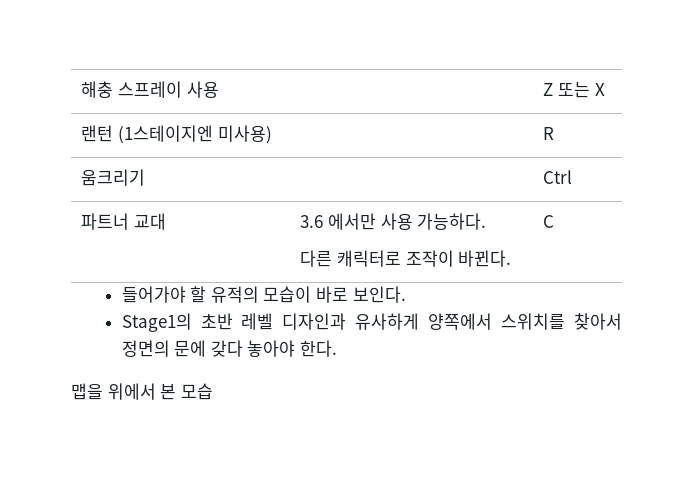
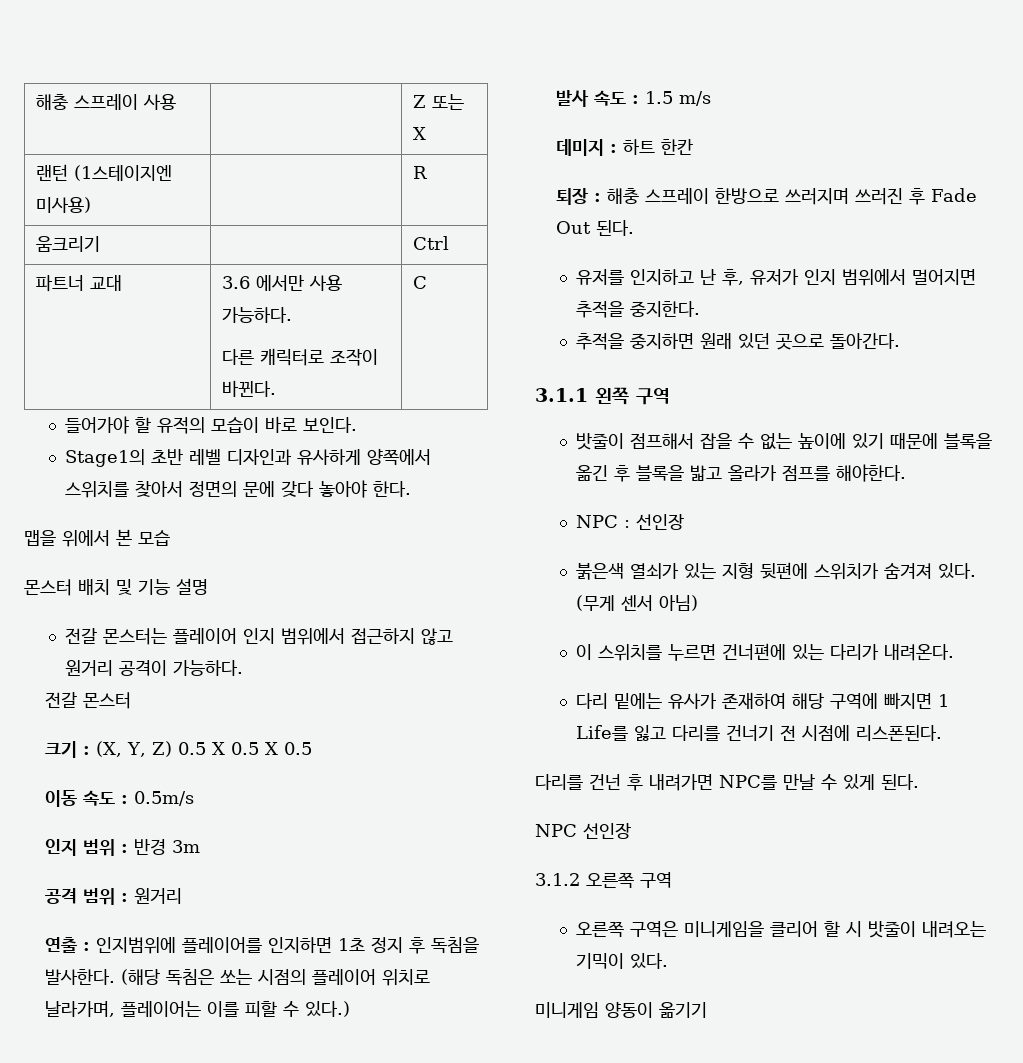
+ 몬스터 배치 및 기능 설명
+ 전갈 몬스터는 플레이어 인지 범위에서 접근하지 않고 원거리 공격이 가능하다.
+ 전갈 몬스터
+ 크기 : (X, Y, Z) 0.5 X 0.5 X 0.5
+ 이동 속도 : 0.5m/s
+ 인지 범위 : 반경 3m
+ 공격 범위 : 원거리
+ 연출 : 인지범위에 플레이어를 인지하면 1초 정지 후 독침을 발사한다. (해당 독침은 쏘는 시점의 플레이어 위치로 날라가며, 플레이어는 이를 피할 수 있다.)
+ 발사 속도 : 1.5 m/s
+ 데미지 : 하트 한칸
+ 퇴장 : 해충 스프레이 한방으로 쓰러지며 쓰러진 후 Fade Out 된다.
+ 유저를 인지하고 난 후, 유저가 인지 범위에서 멀어지면 추적을 중지한다.
+ 추적을 중지하면 원래 있던 곳으로 돌아간다.
+ 3.1.1 왼쪽 구역
+ 밧줄이 점프해서 잡을 수 없는 높이에 있기 때문에 블록을 옮긴 후 블록을 밟고 올라가 점프를 해야한다.
+ NPC : 선인장
+ 붉은색 열쇠가 있는 지형 뒷편에 스위치가 숨겨져 있다. (무게 센서 아님)
+ 이 스위치를 누르면 건너편에 있는 다리가 내려온다.
+ 다리 밑에는 유사가 존재하여 해당 구역에 빠지면 1 Life를 잃고 다리를 건너기 전 시점에 리스폰된다.
+ 다리를 건넌 후 내려가면 NPC를 만날 수 있게 된다.
+ NPC 선인장
+ 3.1.2 오른쪽 구역
+ 오른쪽 구역은 미니게임을 클리어 할 시 밧줄이 내려오는 기믹이 있다.
+ 미니게임 양동이 옮기기

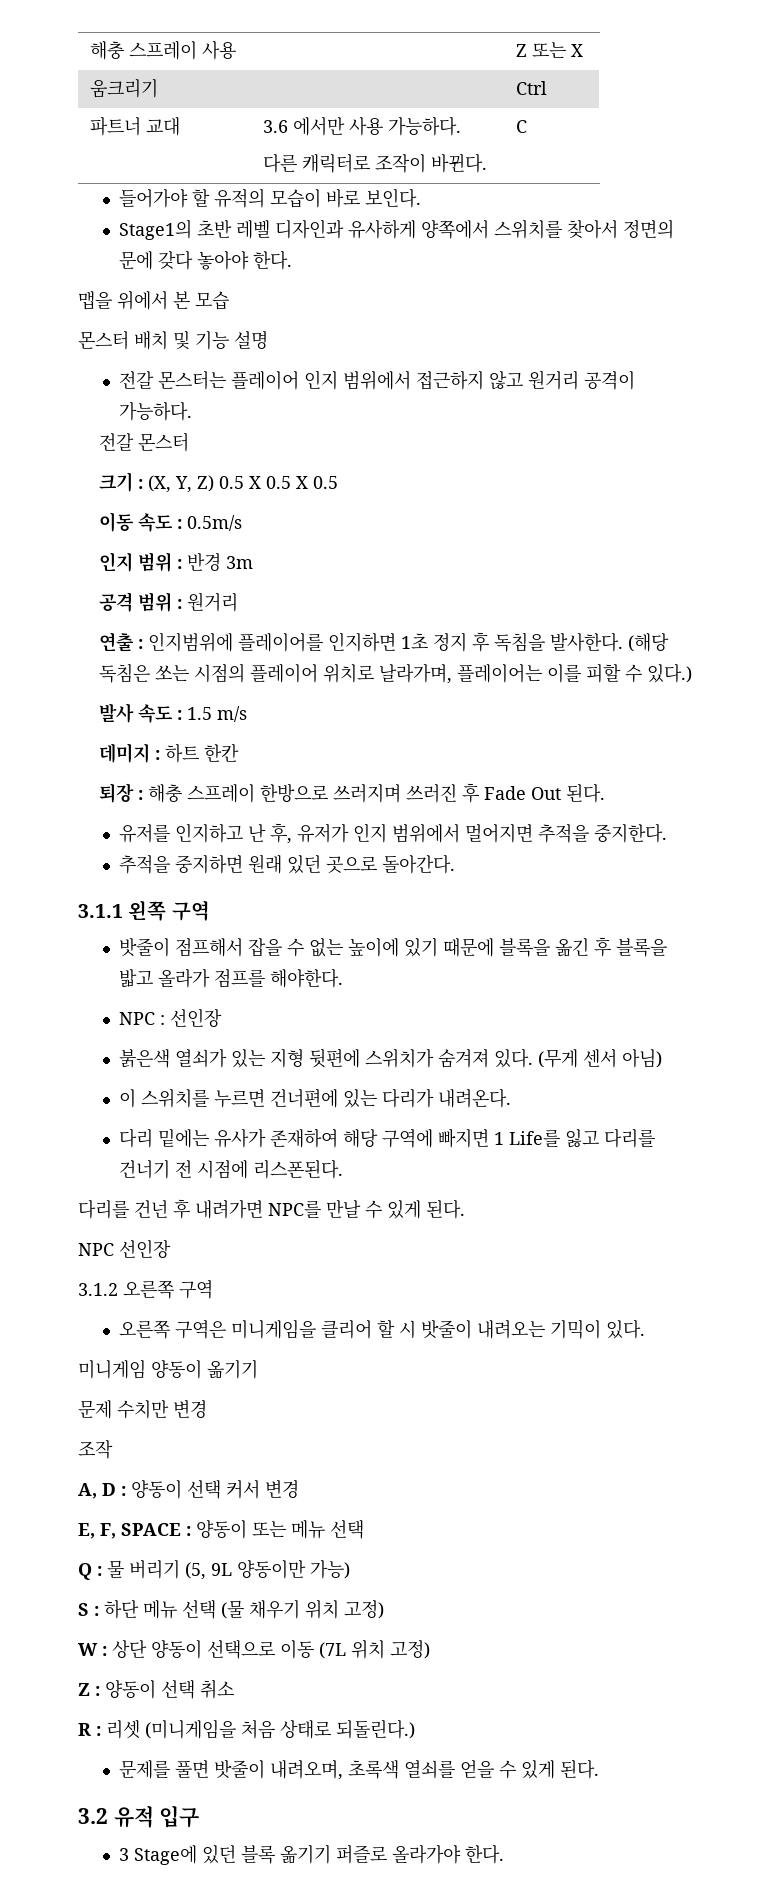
- 랜턴 (1스테이지엔 미사용) | | R
+ 문제 수치만 변경
+ 조작
+ A, D : 양동이 선택 커서 변경
+ E, F, SPACE : 양동이 또는 메뉴 선택
+ Q : 물 버리기 (5, 9L 양동이만 가능)
+ S : 하단 메뉴 선택 (물 채우기 위치 고정)
+ W : 상단 양동이 선택으로 이동 (7L 위치 고정)
+ Z : 양동이 선택 취소
+ R : 리셋 (미니게임을 처음 상태로 되돌린다.)
+ 문제를 풀면 밧줄이 내려오며, 초록색 열쇠를 얻을 수 있게 된다.
+ 3.2 유적 입구
+ 3 Stage에 있던 블록 옮기기 퍼즐로 올라가야 한다.

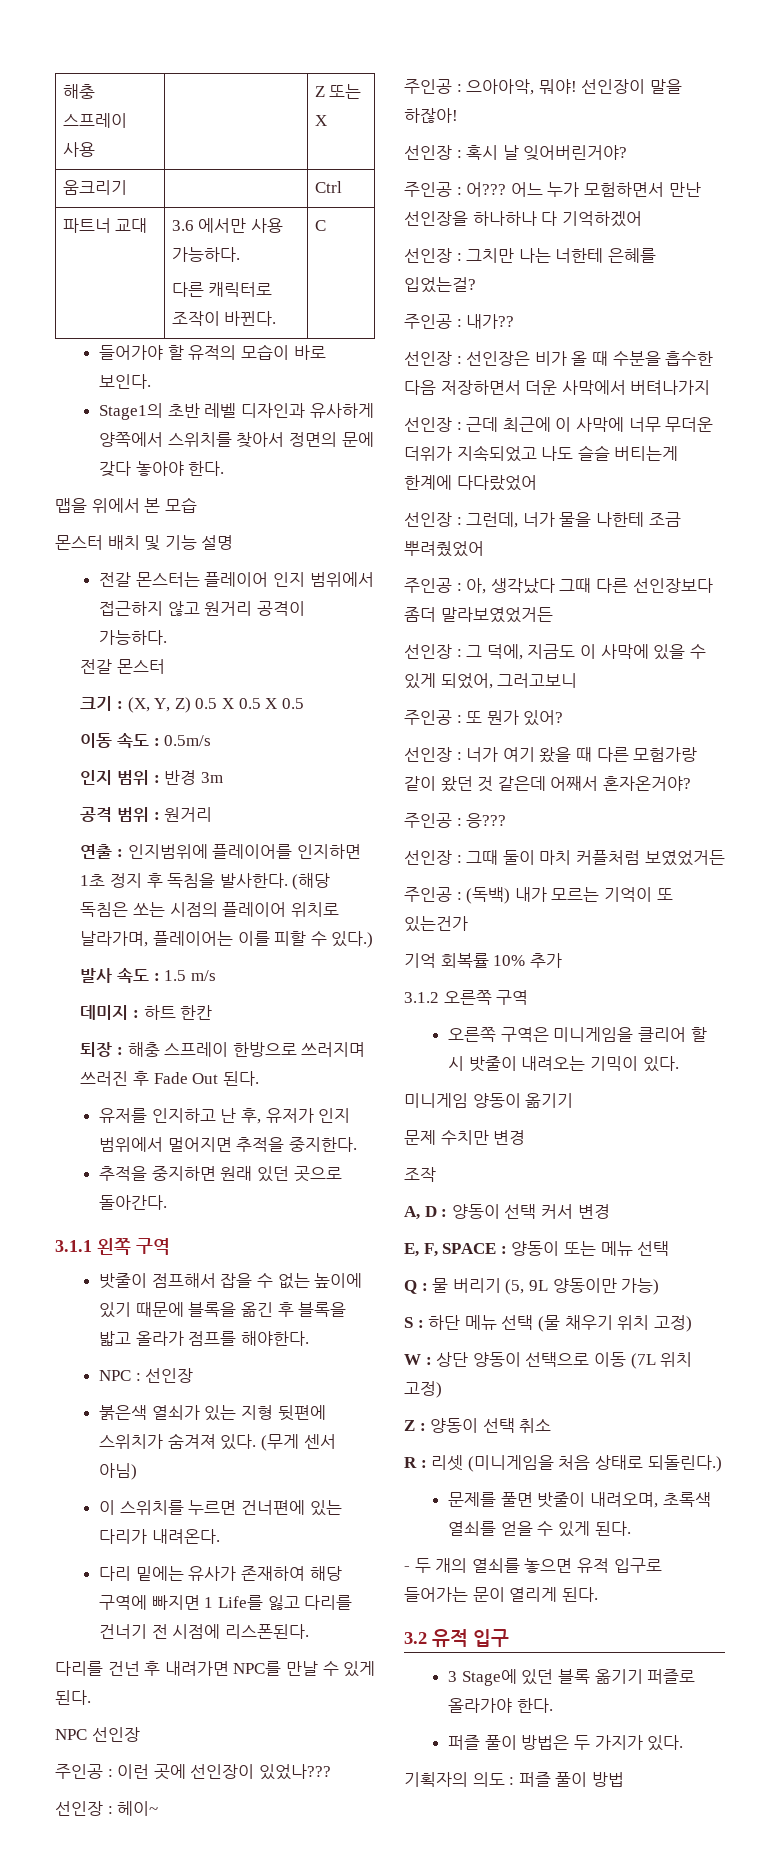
+ 주인공 : 이런 곳에 선인장이 있었나???
+ 선인장 : 헤이~
+ 주인공 : 으아아악, 뭐야! 선인장이 말을 하잖아!
+ 선인장 : 혹시 날 잊어버린거야?
+ 주인공 : 어??? 어느 누가 모험하면서 만난 선인장을 하나하나 다 기억하겠어
+ 선인장 : 그치만 나는 너한테 은혜를 입었는걸?
+ 주인공 : 내가??
+ 선인장 : 선인장은 비가 올 때 수분을 흡수한 다음 저장하면서 더운 사막에서 버텨나가지
+ 선인장 : 근데 최근에 이 사막에 너무 무더운 더위가 지속되었고 나도 슬슬 버티는게 한계에 다다랐었어
+ 선인장 : 그런데, 너가 물을 나한테 조금 뿌려줬었어
+ 주인공 : 아, 생각났다 그때 다른 선인장보다 좀더 말라보였었거든
+ 선인장 : 그 덕에, 지금도 이 사막에 있을 수 있게 되었어, 그러고보니
+ 주인공 : 또 뭔가 있어?
+ 선인장 : 너가 여기 왔을 때 다른 모험가랑 같이 왔던 것 같은데 어째서 혼자온거야?
+ 주인공 : 응???
+ 선인장 : 그때 둘이 마치 커플처럼 보였었거든
+ 주인공 : (독백) 내가 모르는 기억이 또 있는건가
+ 기억 회복률 10% 추가
+ - 두 개의 열쇠를 놓으면 유적 입구로 들어가는 문이 열리게 된다.
+ 퍼즐 풀이 방법은 두 가지가 있다.
+ 기획자의 의도 : 퍼즐 풀이 방법

